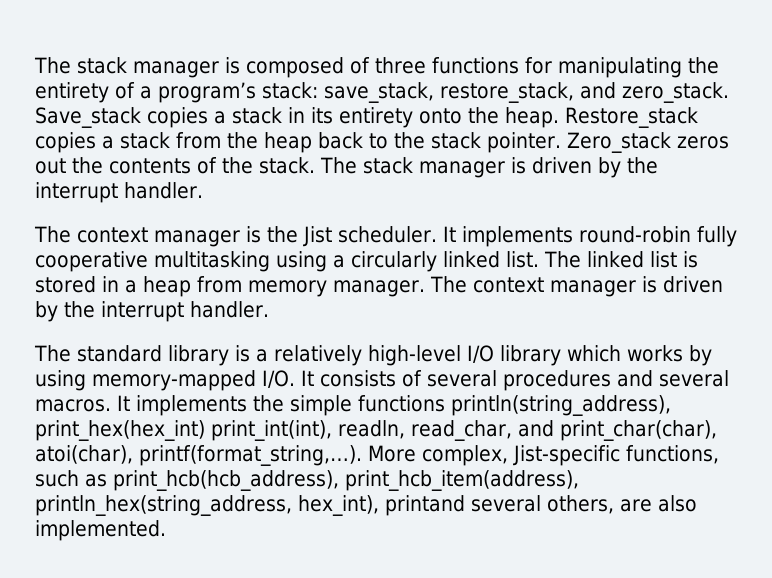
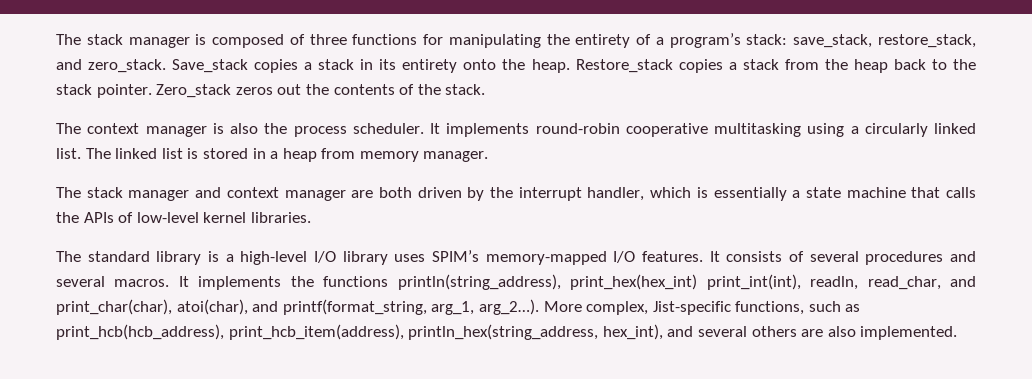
- Zero_stack zeros out the contents of the stack. The stack manager is driven by the interrupt handler.
- The context manager is the Jist scheduler.
+ Zero_stack zeros out the contents of the stack.
+ The context manager is also the process scheduler.
- It implements round-robin fully cooperative multitasking using a circularly linked list.
+ It implements round-robin cooperative multitasking using a circularly linked list.
- The linked list is stored in a heap from memory manager. The context manager is driven by the interrupt handler.
+ The linked list is stored in a heap from memory manager.
+ The stack manager and context manager are both driven by the interrupt handler, which is essentially a state machine that calls the APIs of low-level kernel libraries.
- The standard library is a relatively high-level I/O library which works by using memory-mapped I/O. It consists of several procedures and several macros.
+ The standard library is a high-level I/O library uses SPIM’s memory-mapped I/O features. It consists of several procedures and several macros.
- It implements the simple functions println(string_address), print_hex(hex_int) print_int(int), readln, read_char, and print_char(char), atoi(char), printf(format_string,…).
+ It implements the functions println(string_address), print_hex(hex_int) print_int(int), readln, read_char, and print_char(char), atoi(char), and printf(format_string, arg_1, arg_2…).
- More complex, Jist-specific functions, such as print_hcb(hcb_address), print_hcb_item(address), println_hex(string_address, hex_int), printand several others, are also implemented.
+ More complex, Jist-specific functions, such as print_hcb(hcb_address), print_hcb_item(address), println_hex(string_address, hex_int), and several others are also implemented.

